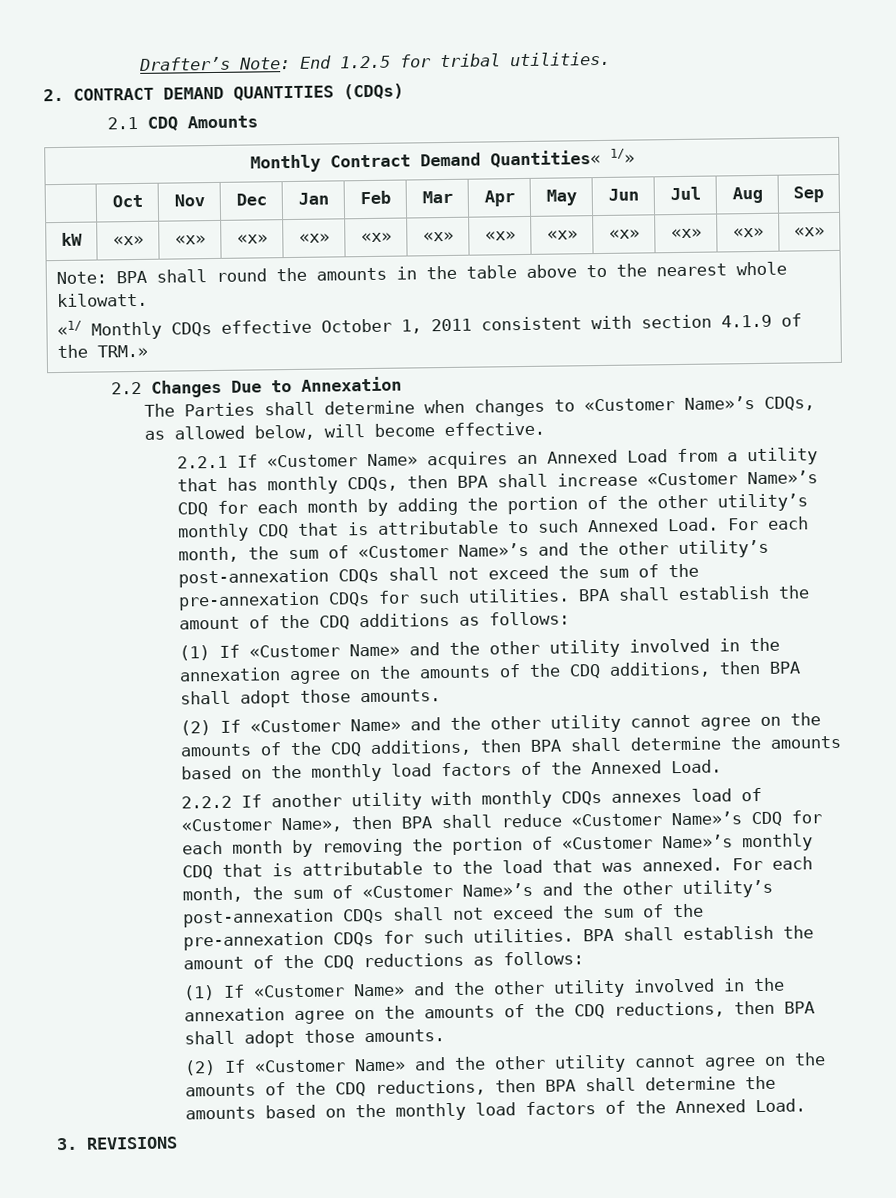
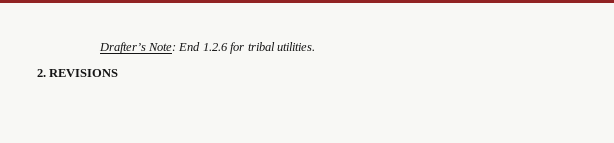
- Drafter’s Note: End 1.2.5 for tribal utilities.
+ Drafter’s Note: End 1.2.6 for tribal utilities.
- 2. CONTRACT DEMAND QUANTITIES (CDQs)
- 2.1 CDQ Amounts
- Monthly Contract Demand Quantities« 1/»
- | Oct | Nov | Dec | Jan | Feb | Mar | Apr | May | Jun | Jul | Aug | Sep
- kW | «x» | «x» | «x» | «x» | «x» | «x» | «x» | «x» | «x» | «x» | «x» | «x»
- Note: BPA shall round the amounts in the table above to the nearest whole kilowatt.
- «1/ Monthly CDQs effective October 1, 2011 consistent with section 4.1.9 of the TRM.»
- 2.2 Changes Due to Annexation
- The Parties shall determine when changes to «Customer Name»’s CDQs, as allowed below, will become effective.
- 2.2.1 If «Customer Name» acquires an Annexed Load from a utility that has monthly CDQs, then BPA shall increase «Customer Name»’s CDQ for each month by adding the portion of the other utility’s monthly CDQ that is attributable to such Annexed Load. For each month, the sum of «Customer Name»’s and the other utility’s post-annexation CDQs shall not exceed the sum of the pre-annexation CDQs for such utilities. BPA shall establish the amount of the CDQ additions as follows:
- (1) If «Customer Name» and the other utility involved in the annexation agree on the amounts of the CDQ additions, then BPA shall adopt those amounts.
- (2) If «Customer Name» and the other utility cannot agree on the amounts of the CDQ additions, then BPA shall determine the amounts based on the monthly load factors of the Annexed Load.
- 2.2.2 If another utility with monthly CDQs annexes load of «Customer Name», then BPA shall reduce «Customer Name»’s CDQ for each month by removing the portion of «Customer Name»’s monthly CDQ that is attributable to the load that was annexed. For each month, the sum of «Customer Name»’s and the other utility’s post-annexation CDQs shall not exceed the sum of the pre-annexation CDQs for such utilities. BPA shall establish the amount of the CDQ reductions as follows:
- (1) If «Customer Name» and the other utility involved in the annexation agree on the amounts of the CDQ reductions, then BPA shall adopt those amounts.
- (2) If «Customer Name» and the other utility cannot agree on the amounts of the CDQ reductions, then BPA shall determine the amounts based on the monthly load factors of the Annexed Load.
- 3. REVISIONS
+ 2. REVISIONS

